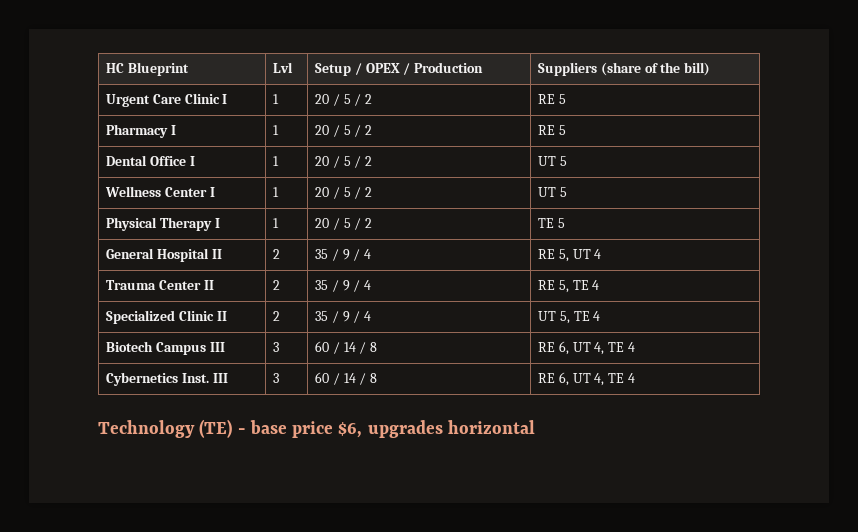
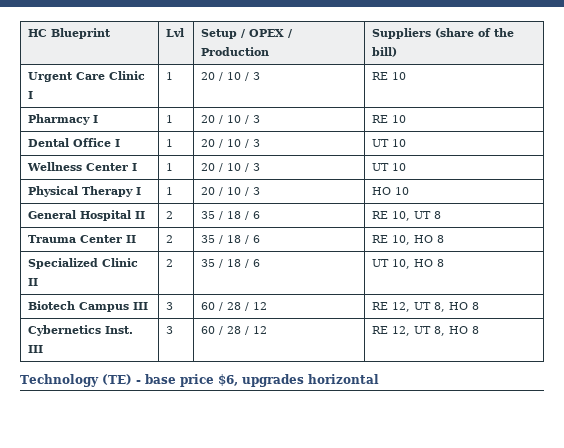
- Urgent Care Clinic I | 1 | 20 / 5 / 2 | RE 5
+ Urgent Care Clinic I | 1 | 20 / 10 / 3 | RE 10
- Pharmacy I | 1 | 20 / 5 / 2 | RE 5
+ Pharmacy I | 1 | 20 / 10 / 3 | RE 10
- Dental Office I | 1 | 20 / 5 / 2 | UT 5
+ Dental Office I | 1 | 20 / 10 / 3 | UT 10
- Wellness Center I | 1 | 20 / 5 / 2 | UT 5
+ Wellness Center I | 1 | 20 / 10 / 3 | UT 10
- Physical Therapy I | 1 | 20 / 5 / 2 | TE 5
+ Physical Therapy I | 1 | 20 / 10 / 3 | HO 10
- General Hospital II | 2 | 35 / 9 / 4 | RE 5, UT 4
+ General Hospital II | 2 | 35 / 18 / 6 | RE 10, UT 8
- Trauma Center II | 2 | 35 / 9 / 4 | RE 5, TE 4
+ Trauma Center II | 2 | 35 / 18 / 6 | RE 10, HO 8
- Specialized Clinic II | 2 | 35 / 9 / 4 | UT 5, TE 4
+ Specialized Clinic II | 2 | 35 / 18 / 6 | UT 10, HO 8
- Biotech Campus III | 3 | 60 / 14 / 8 | RE 6, UT 4, TE 4
+ Biotech Campus III | 3 | 60 / 28 / 12 | RE 12, UT 8, HO 8
- Cybernetics Inst. III | 3 | 60 / 14 / 8 | RE 6, UT 4, TE 4
+ Cybernetics Inst. III | 3 | 60 / 28 / 12 | RE 12, UT 8, HO 8

